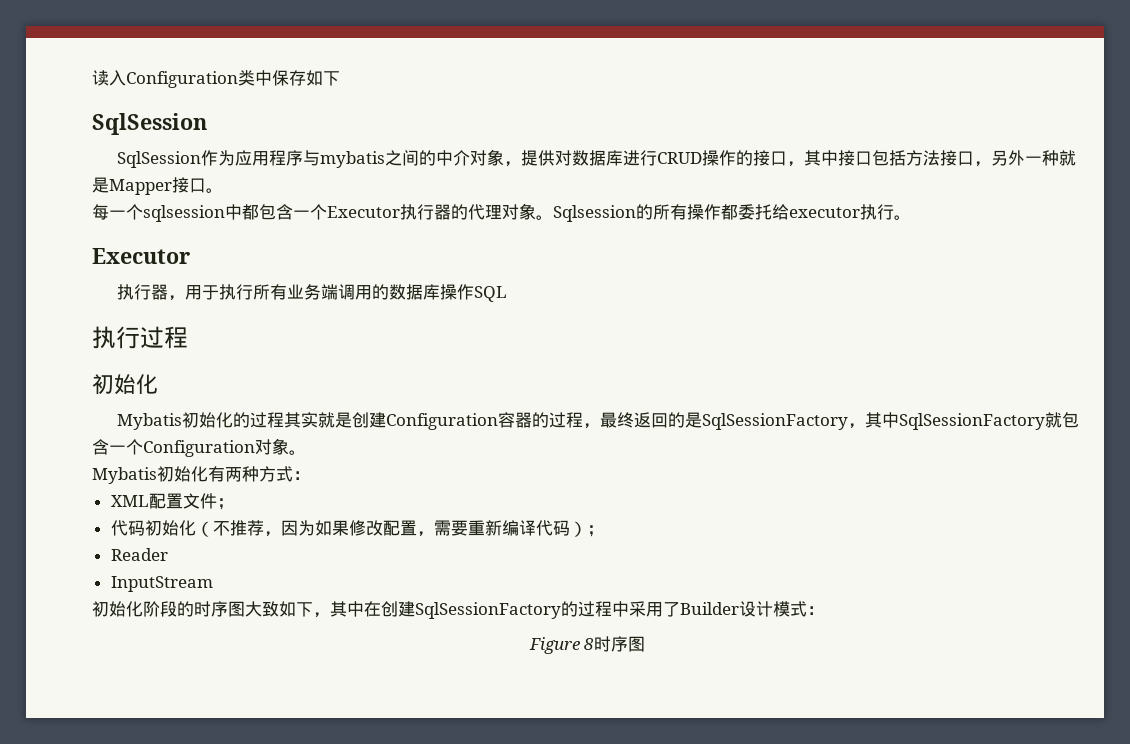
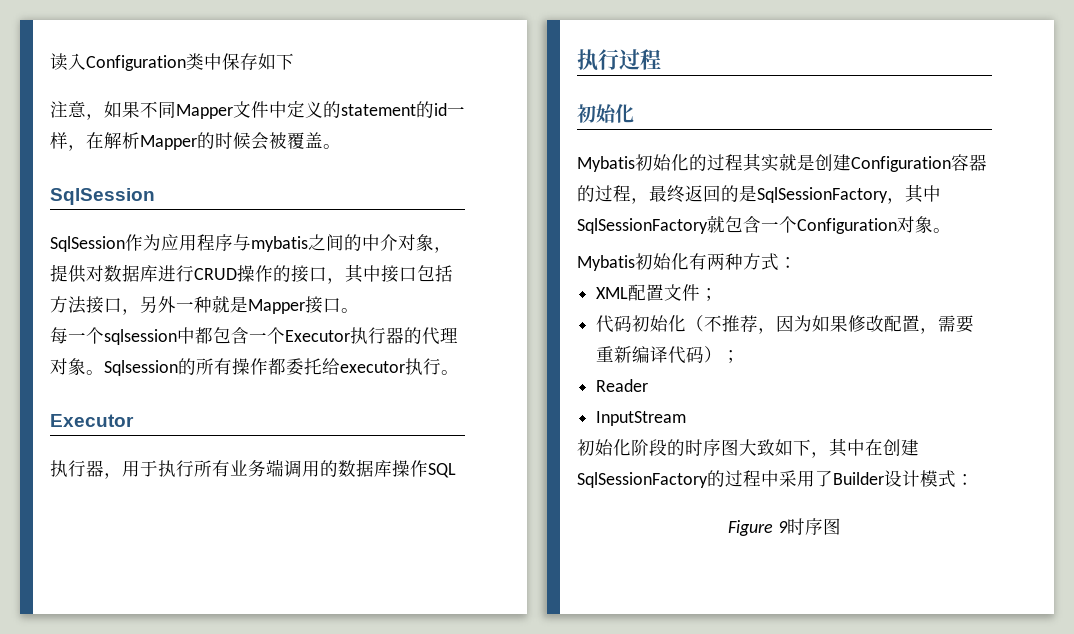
+ 注意，如果不同Mapper文件中定义的statement的id一样，在解析Mapper的时候会被覆盖。
- Figure 8时序图
+ Figure 9时序图

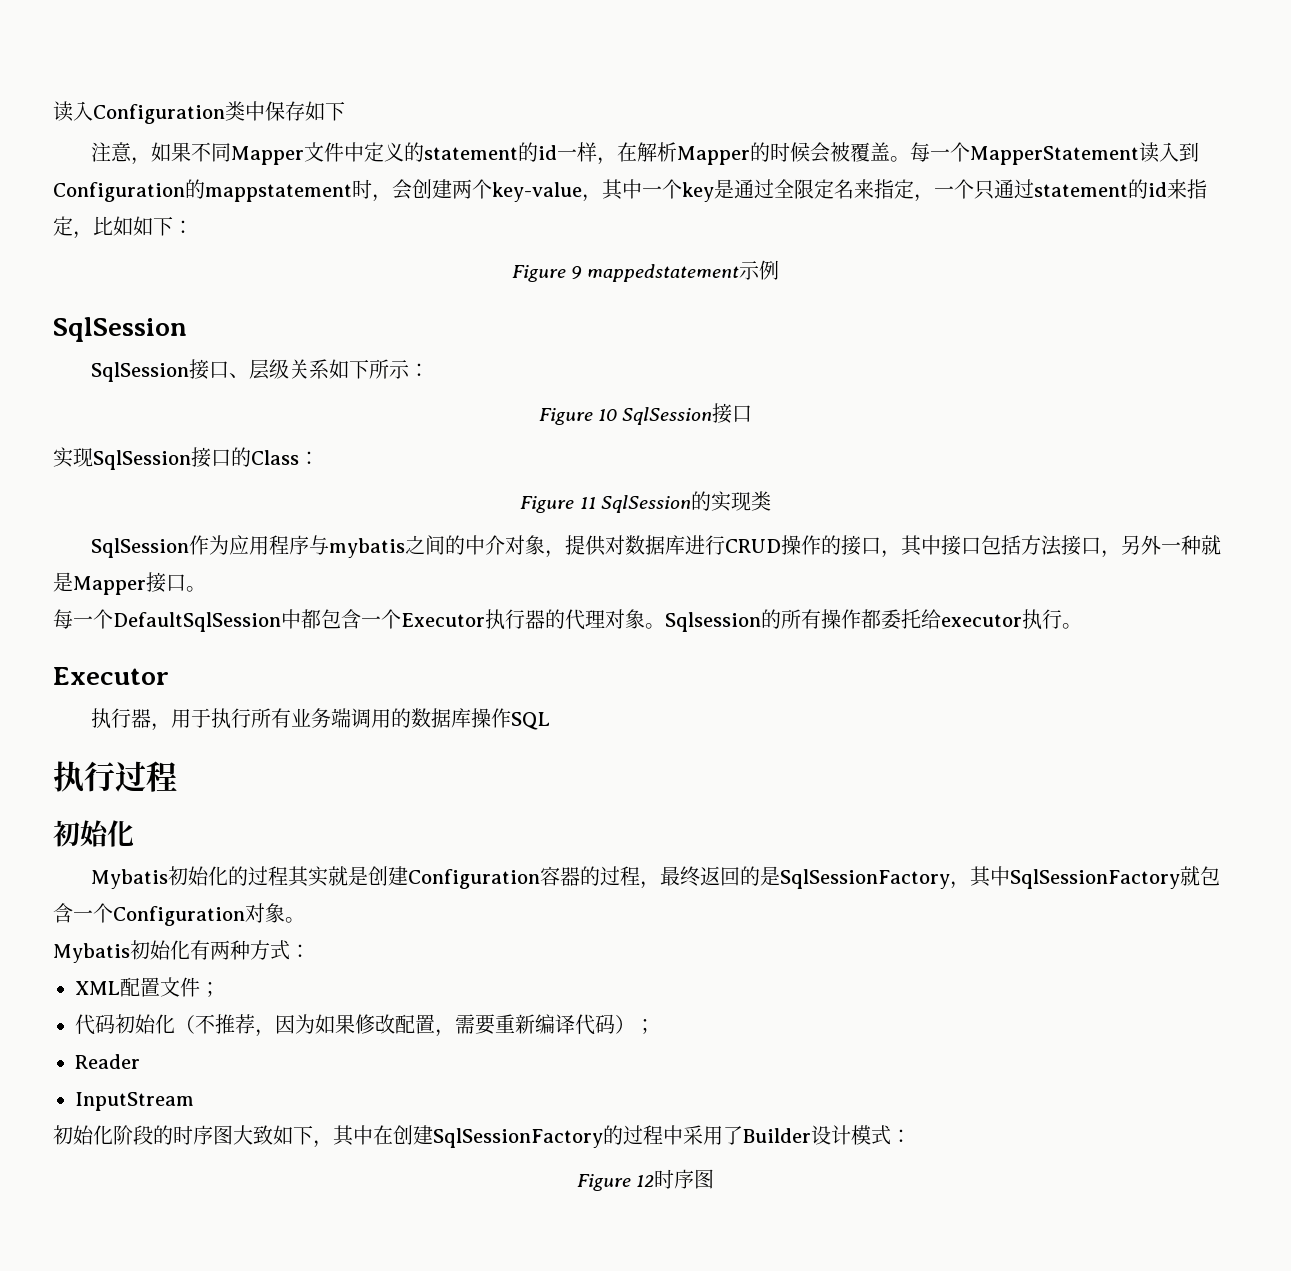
- 注意，如果不同Mapper文件中定义的statement的id一样，在解析Mapper的时候会被覆盖。
+ 注意，如果不同Mapper文件中定义的statement的id一样，在解析Mapper的时候会被覆盖。每一个MapperStatement读入到Configuration的mappstatement时，会创建两个key-value，其中一个key是通过全限定名来指定，一个只通过statement的id来指定，比如如下：
+ Figure 9 mappedstatement示例
  SqlSession
+ SqlSession接口、层级关系如下所示：
+ Figure 10 SqlSession接口
+ 实现SqlSession接口的Class：
+ Figure 11 SqlSession的实现类
- 每一个sqlsession中都包含一个Executor执行器的代理对象。
+ 每一个DefaultSqlSession中都包含一个Executor执行器的代理对象。
- Figure 9时序图
+ Figure 12时序图

